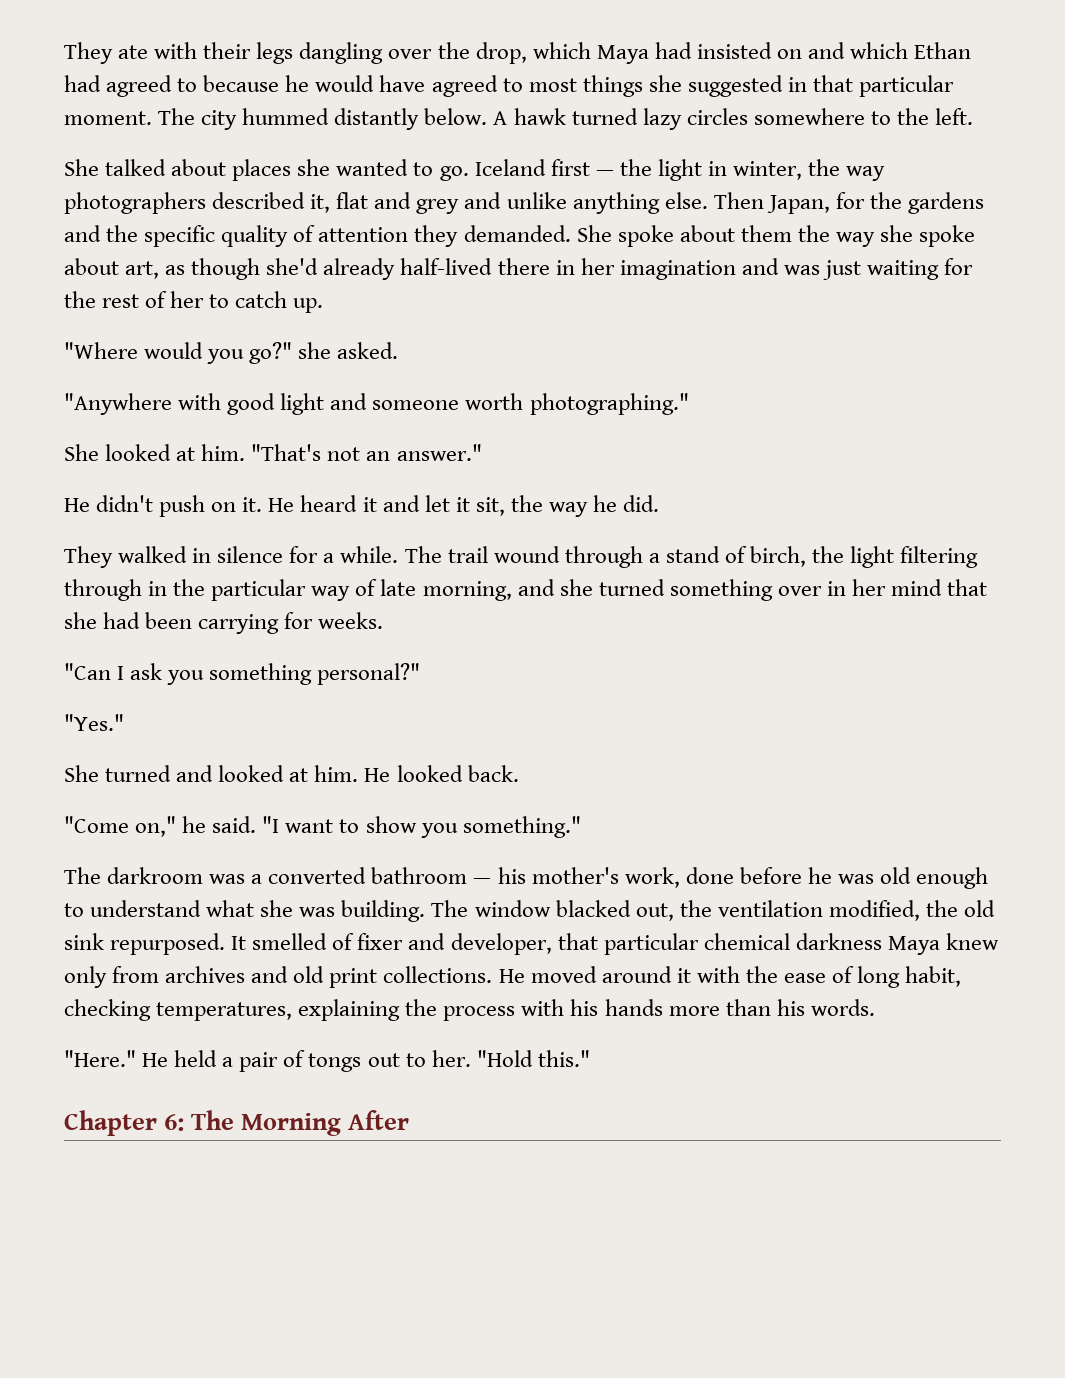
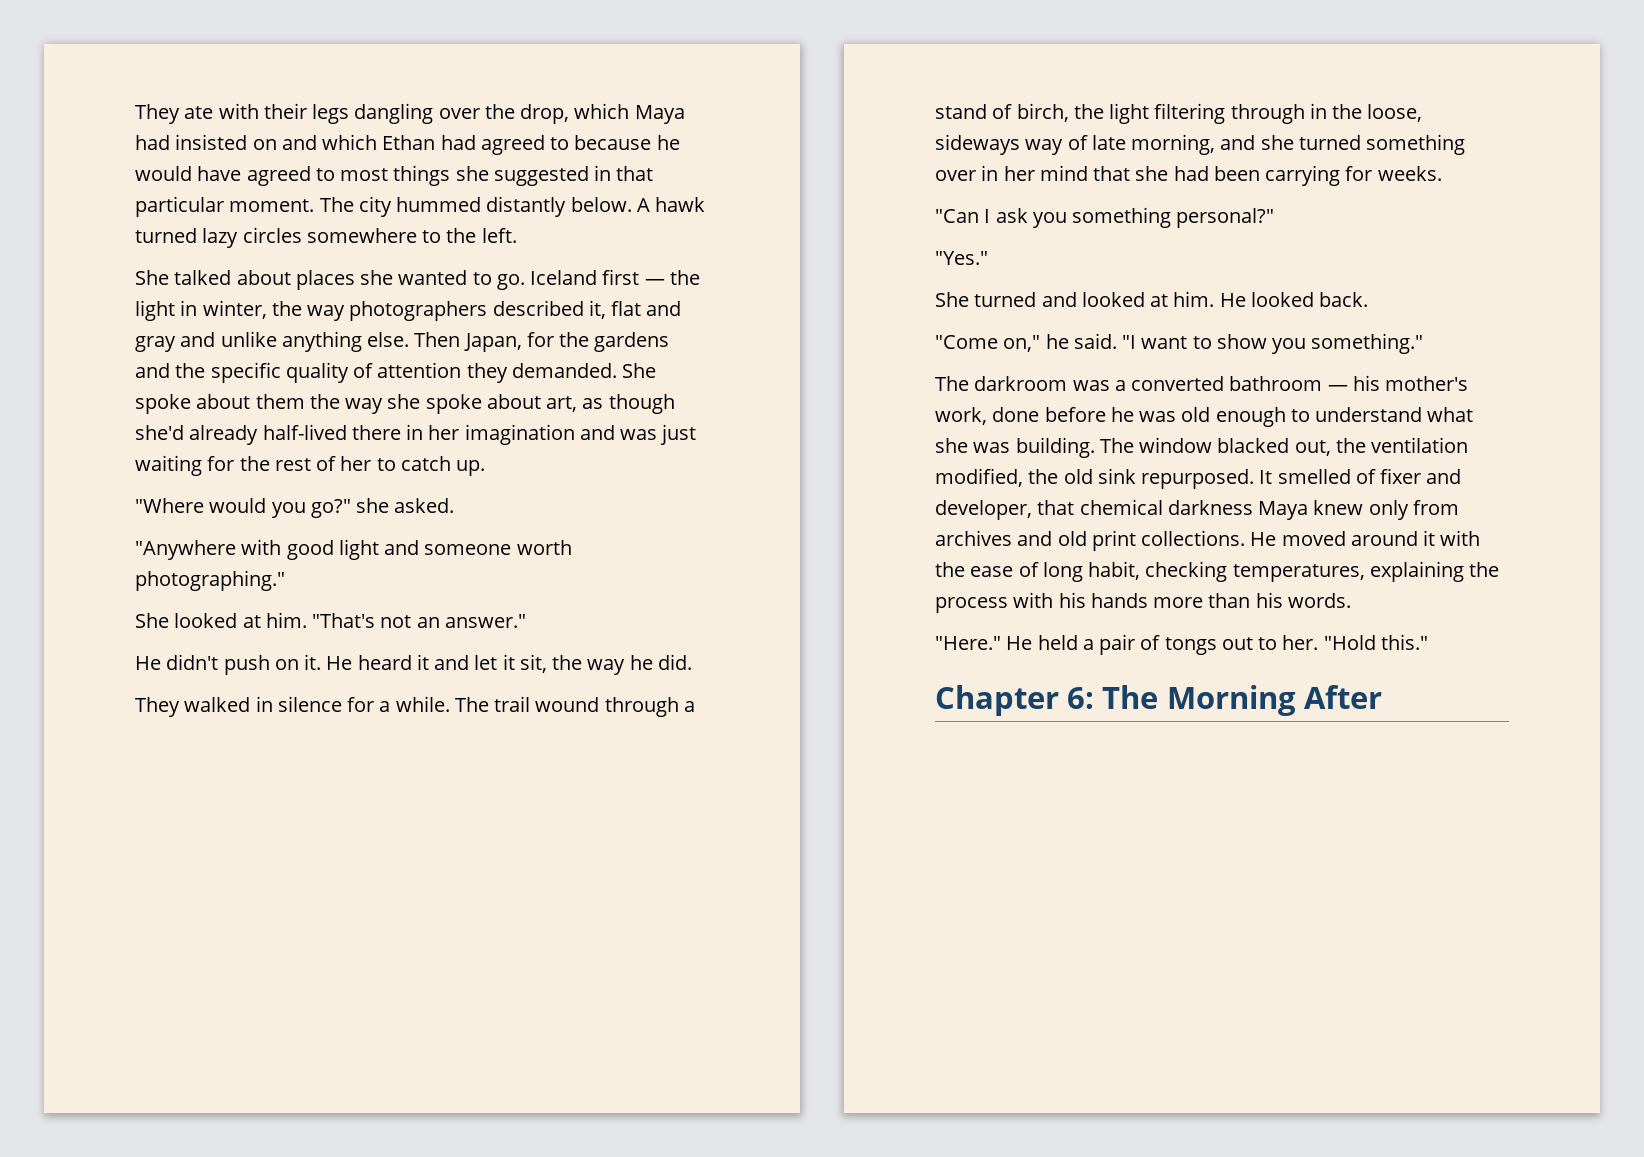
- Iceland first — the light in winter, the way photographers described it, flat and grey and unlike anything else.
+ Iceland first — the light in winter, the way photographers described it, flat and gray and unlike anything else.
- The trail wound through a stand of birch, the light filtering through in the particular way of late morning, and she turned something over in her mind that she had been carrying for weeks.
+ The trail wound through a stand of birch, the light filtering through in the loose, sideways way of late morning, and she turned something over in her mind that she had been carrying for weeks.
- It smelled of fixer and developer, that particular chemical darkness Maya knew only from archives and old print collections.
+ It smelled of fixer and developer, that chemical darkness Maya knew only from archives and old print collections.

